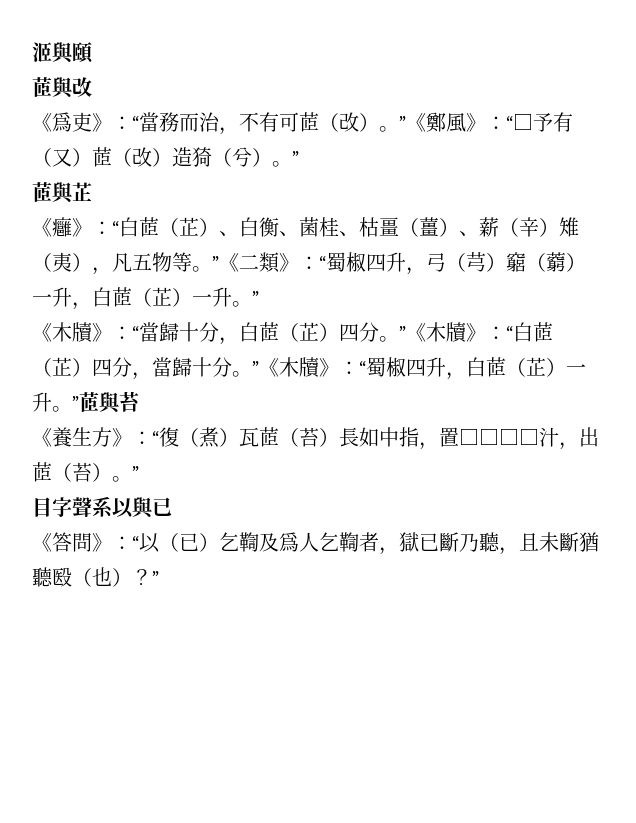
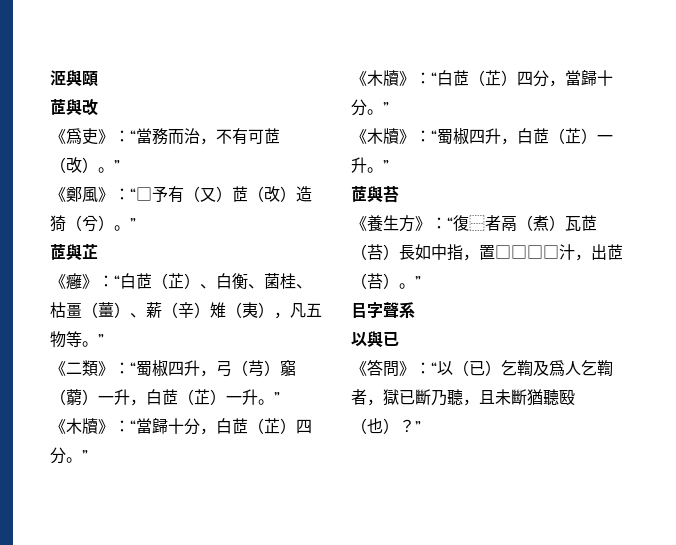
- 《爲吏》：“當務而治，不有可茝（改）。”《鄭風》：“□予有（又）茝（改）造猗（兮）。”
+ 《爲吏》：“當務而治，不有可茝（改）。”
+ 《鄭風》：“□予有（又）茝（改）造猗（兮）。”
- 《癰》：“白茝（芷）、白衡、菌桂、枯畺（薑）、薪（辛）雉（夷），凡五物等。”《二類》：“蜀椒四升，弓（芎）竆（藭）一升，白茝（芷）一升。”
+ 《癰》：“白茝（芷）、白衡、菌桂、枯畺（薑）、薪（辛）雉（夷），凡五物等。”
+ 《二類》：“蜀椒四升，弓（芎）竆（藭）一升，白茝（芷）一升。”
- 《木牘》：“當歸十分，白茝（芷）四分。”《木牘》：“白茝（芷）四分，當歸十分。”《木牘》：“蜀椒四升，白茝（芷）一升。”茝與苔
+ 《木牘》：“當歸十分，白茝（芷）四分。”
+ 《木牘》：“白茝（芷）四分，當歸十分。”
+ 《木牘》：“蜀椒四升，白茝（芷）一升。”
+ 茝與苔
- 《養生方》：“復（煮）瓦茝（苔）長如中指，置□□□□汁，出茝（苔）。”
+ 《養生方》：“復⿱者鬲（煮）瓦茝（苔）長如中指，置□□□□汁，出茝（苔）。”
- 目字聲系以與已
+ 㠯字聲系
+ 以與已

